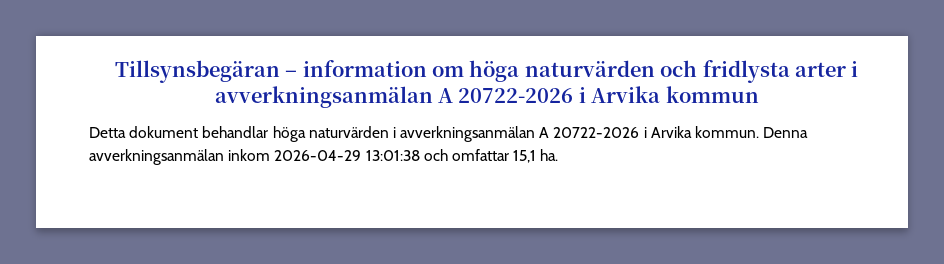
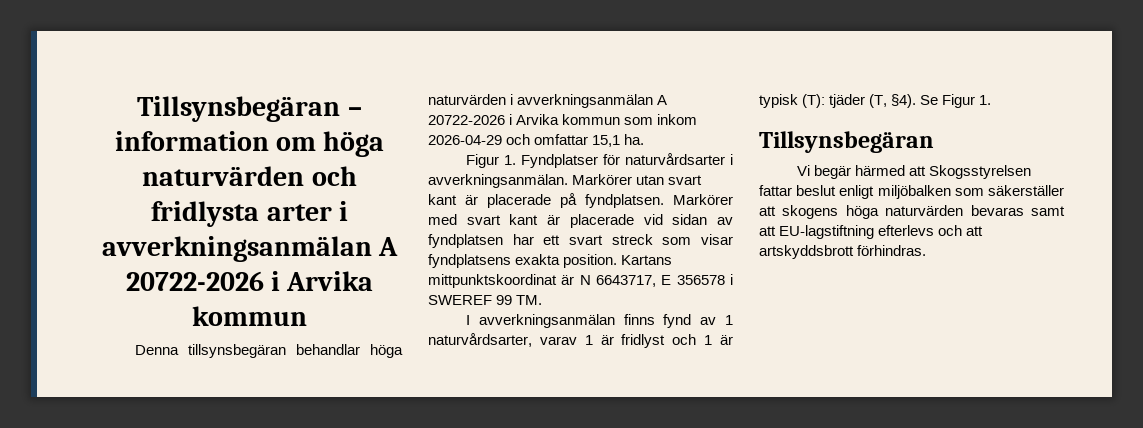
- Detta dokument behandlar höga naturvärden i avverkningsanmälan A 20722-2026 i Arvika kommun. Denna avverkningsanmälan inkom 2026-04-29 13:01:38 och omfattar 15,1 ha.
+ Denna tillsynsbegäran behandlar höga naturvärden i avverkningsanmälan A 20722-2026 i Arvika kommun som inkom 2026-04-29 och omfattar 15,1 ha.
+ Figur 1. Fyndplatser för naturvårdsarter i avverkningsanmälan. Markörer utan svart kant är placerade på fyndplatsen. Markörer med svart kant är placerade vid sidan av fyndplatsen har ett svart streck som visar fyndplatsens exakta position. Kartans mittpunktskoordinat är N 6643717, E 356578 i SWEREF 99 TM.
+ I avverkningsanmälan finns fynd av 1 naturvårdsarter, varav 1 är fridlyst och 1 är typisk (T): tjäder (T, §4). Se Figur 1.
+ Tillsynsbegäran
+ Vi begär härmed att Skogsstyrelsen fattar beslut enligt miljöbalken som säkerställer att skogens höga naturvärden bevaras samt att EU-lagstiftning efterlevs och att artskyddsbrott förhindras.

